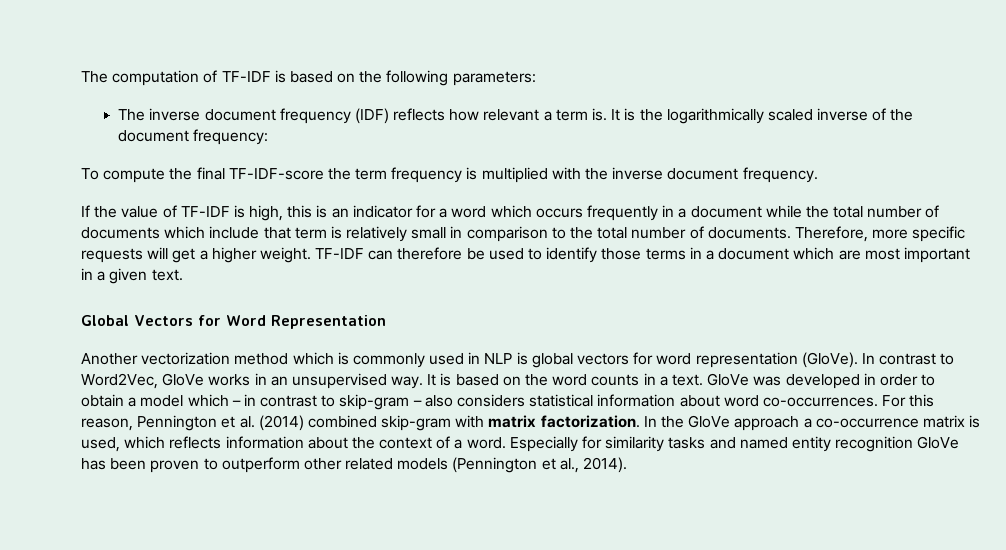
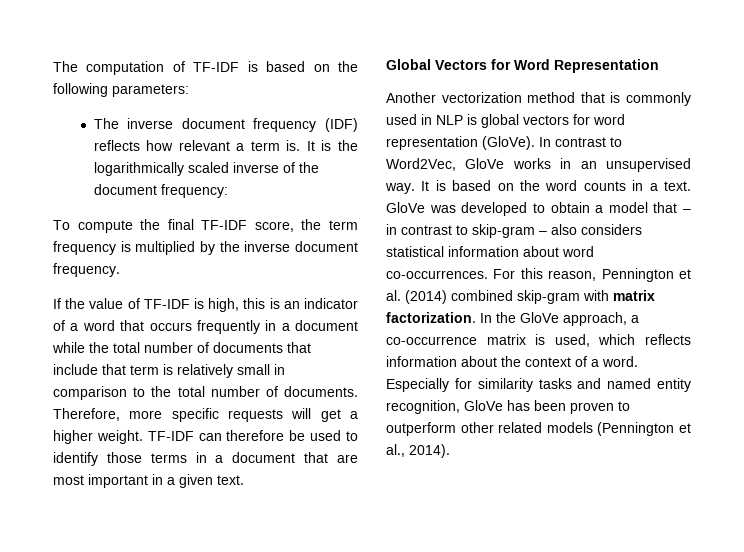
- To compute the final TF-IDF-score the term frequency is multiplied with the inverse document frequency.
+ To compute the final TF-IDF score, the term frequency is multiplied by the inverse document frequency.
- If the value of TF-IDF is high, this is an indicator for a word which occurs frequently in a document while the total number of documents which include that term is relatively small in comparison to the total number of documents.
+ If the value of TF-IDF is high, this is an indicator of a word that occurs frequently in a document while the total number of documents that include that term is relatively small in comparison to the total number of documents.
- TF-IDF can therefore be used to identify those terms in a document which are most important in a given text.
+ TF-IDF can therefore be used to identify those terms in a document that are most important in a given text.
- Another vectorization method which is commonly used in NLP is global vectors for word representation (GloVe).
+ Another vectorization method that is commonly used in NLP is global vectors for word representation (GloVe).
- GloVe was developed in order to obtain a model which – in contrast to skip-gram – also considers statistical information about word co-occurrences.
+ GloVe was developed to obtain a model that – in contrast to skip-gram – also considers statistical information about word co-occurrences.
- In the GloVe approach a co-occurrence matrix is used, which reflects information about the context of a word.
+ In the GloVe approach, a co-occurrence matrix is used, which reflects information about the context of a word.
- Especially for similarity tasks and named entity recognition GloVe has been proven to outperform other related models (Pennington et al., 2014).
+ Especially for similarity tasks and named entity recognition, GloVe has been proven to outperform other related models (Pennington et al., 2014).

